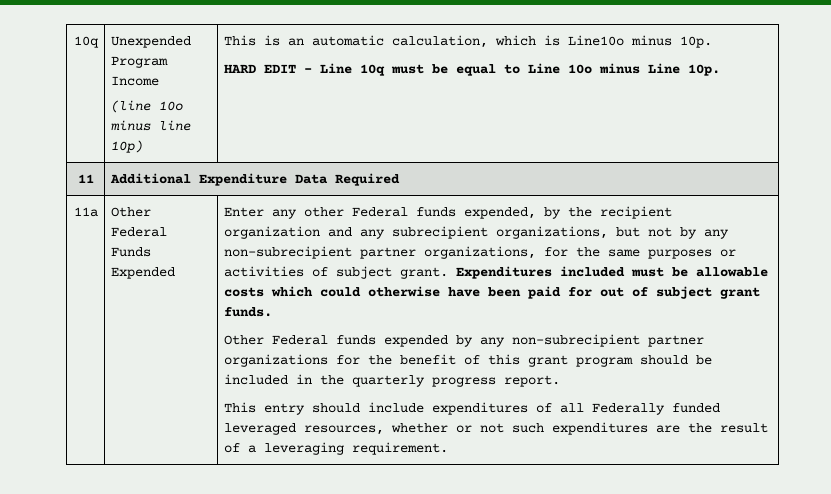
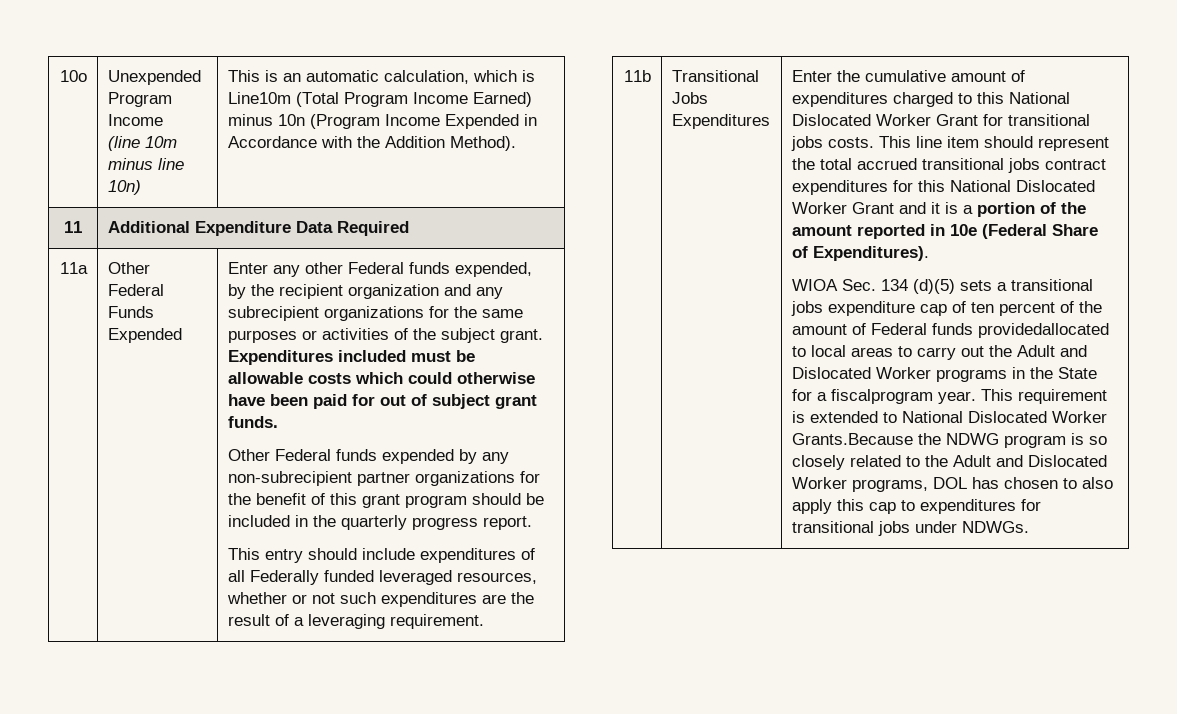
- 10q | Unexpended Program Income
- (line 10o minus line 10p) | This is an automatic calculation, which is Line10o minus 10p.
- HARD EDIT - Line 10q must be equal to Line 10o minus Line 10p.
+ 10o | Unexpended Program Income
+ (line 10m minus line 10n) | This is an automatic calculation, which is Line10m (Total Program Income Earned) minus 10n (Program Income Expended in Accordance with the Addition Method).
- Enter any other Federal funds expended, by the recipient organization and any subrecipient organizations, but not by any non-subrecipient partner organizations, for the same purposes or activities of subject grant.
+ Enter any other Federal funds expended, by the recipient organization and any subrecipient organizations for the same purposes or activities of the subject grant.
+ 11b | Transitional Jobs Expenditures | Enter the cumulative amount of expenditures charged to this National Dislocated Worker Grant for transitional jobs costs. This line item should represent the total accrued transitional jobs contract expenditures for this National Dislocated Worker Grant and it is a portion of the amount reported in 10e (Federal Share of Expenditures).
+ WIOA Sec. 134 (d)(5) sets a transitional jobs expenditure cap of ten percent of the amount of Federal funds providedallocated to local areas to carry out the Adult and Dislocated Worker programs in the State for a fiscalprogram year. This requirement is extended to National Dislocated Worker Grants.Because the NDWG program is so closely related to the Adult and Dislocated Worker programs, DOL has chosen to also apply this cap to expenditures for transitional jobs under NDWGs.

